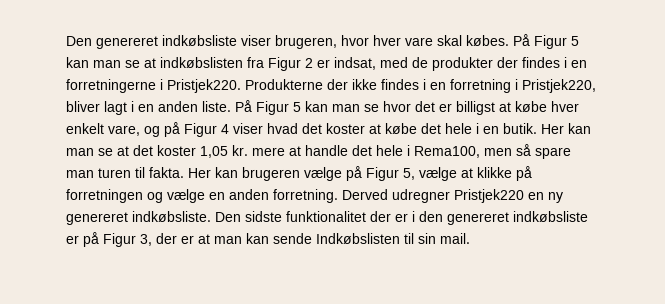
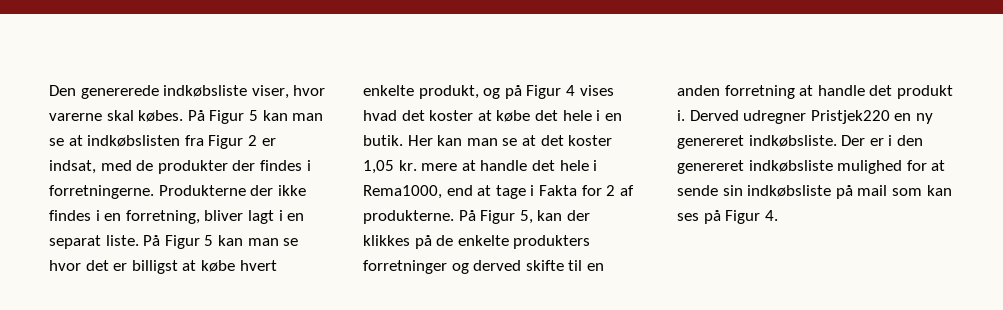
- Den genereret indkøbsliste viser brugeren, hvor hver vare skal købes.
+ Den genererede indkøbsliste viser, hvor varerne skal købes.
- På Figur 5 kan man se at indkøbslisten fra Figur 2 er indsat, med de produkter der findes i en forretningerne i Pristjek220.
+ På Figur 5 kan man se at indkøbslisten fra Figur 2 er indsat, med de produkter der findes i forretningerne.
- Produkterne der ikke findes i en forretning i Pristjek220, bliver lagt i en anden liste.
+ Produkterne der ikke findes i en forretning, bliver lagt i en separat liste.
- På Figur 5 kan man se hvor det er billigst at købe hver enkelt vare, og på Figur 4 viser hvad det koster at købe det hele i en butik.
+ På Figur 5 kan man se hvor det er billigst at købe hvert enkelte produkt, og på Figur 4 vises hvad det koster at købe det hele i en butik.
- Her kan man se at det koster 1,05 kr. mere at handle det hele i Rema100, men så spare man turen til fakta. Her kan brugeren vælge på Figur 5, vælge at klikke på forretningen og vælge en anden forretning.
+ Her kan man se at det koster 1,05 kr. mere at handle det hele i Rema1000, end at tage i Fakta for 2 af produkterne. På Figur 5, kan der klikkes på de enkelte produkters forretninger og derved skifte til en anden forretning at handle det produkt i.
- Den sidste funktionalitet der er i den genereret indkøbsliste er på Figur 3, der er at man kan sende Indkøbslisten til sin mail.
+ Der er i den genereret indkøbsliste mulighed for at sende sin indkøbsliste på mail som kan ses på Figur 4.

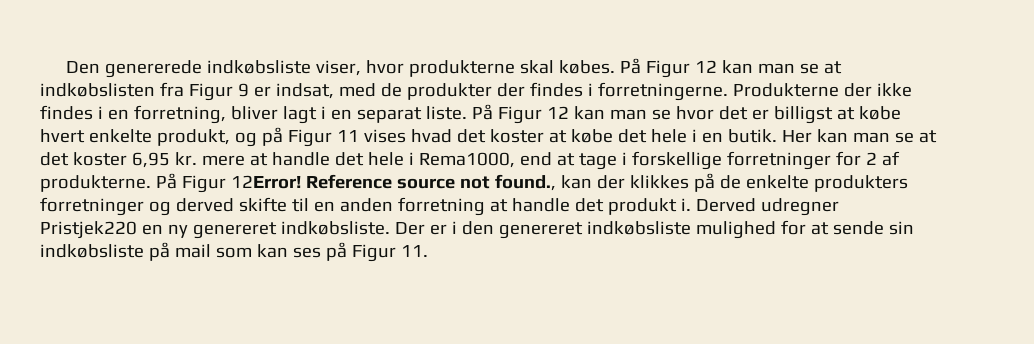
- Den genererede indkøbsliste viser, hvor varerne skal købes.
+ Den genererede indkøbsliste viser, hvor produkterne skal købes.
- På Figur 5 kan man se at indkøbslisten fra Figur 2 er indsat, med de produkter der findes i forretningerne.
+ På Figur 12 kan man se at indkøbslisten fra Figur 9 er indsat, med de produkter der findes i forretningerne.
- På Figur 5 kan man se hvor det er billigst at købe hvert enkelte produkt, og på Figur 4 vises hvad det koster at købe det hele i en butik.
+ På Figur 12 kan man se hvor det er billigst at købe hvert enkelte produkt, og på Figur 11 vises hvad det koster at købe det hele i en butik.
- Her kan man se at det koster 1,05 kr. mere at handle det hele i Rema1000, end at tage i Fakta for 2 af produkterne.
+ Her kan man se at det koster 6,95 kr. mere at handle det hele i Rema1000, end at tage i forskellige forretninger for 2 af produkterne.
- På Figur 5, kan der klikkes på de enkelte produkters forretninger og derved skifte til en anden forretning at handle det produkt i.
+ På Figur 12Error! Reference source not found., kan der klikkes på de enkelte produkters forretninger og derved skifte til en anden forretning at handle det produkt i.
- Der er i den genereret indkøbsliste mulighed for at sende sin indkøbsliste på mail som kan ses på Figur 4.
+ Der er i den genereret indkøbsliste mulighed for at sende sin indkøbsliste på mail som kan ses på Figur 11.

